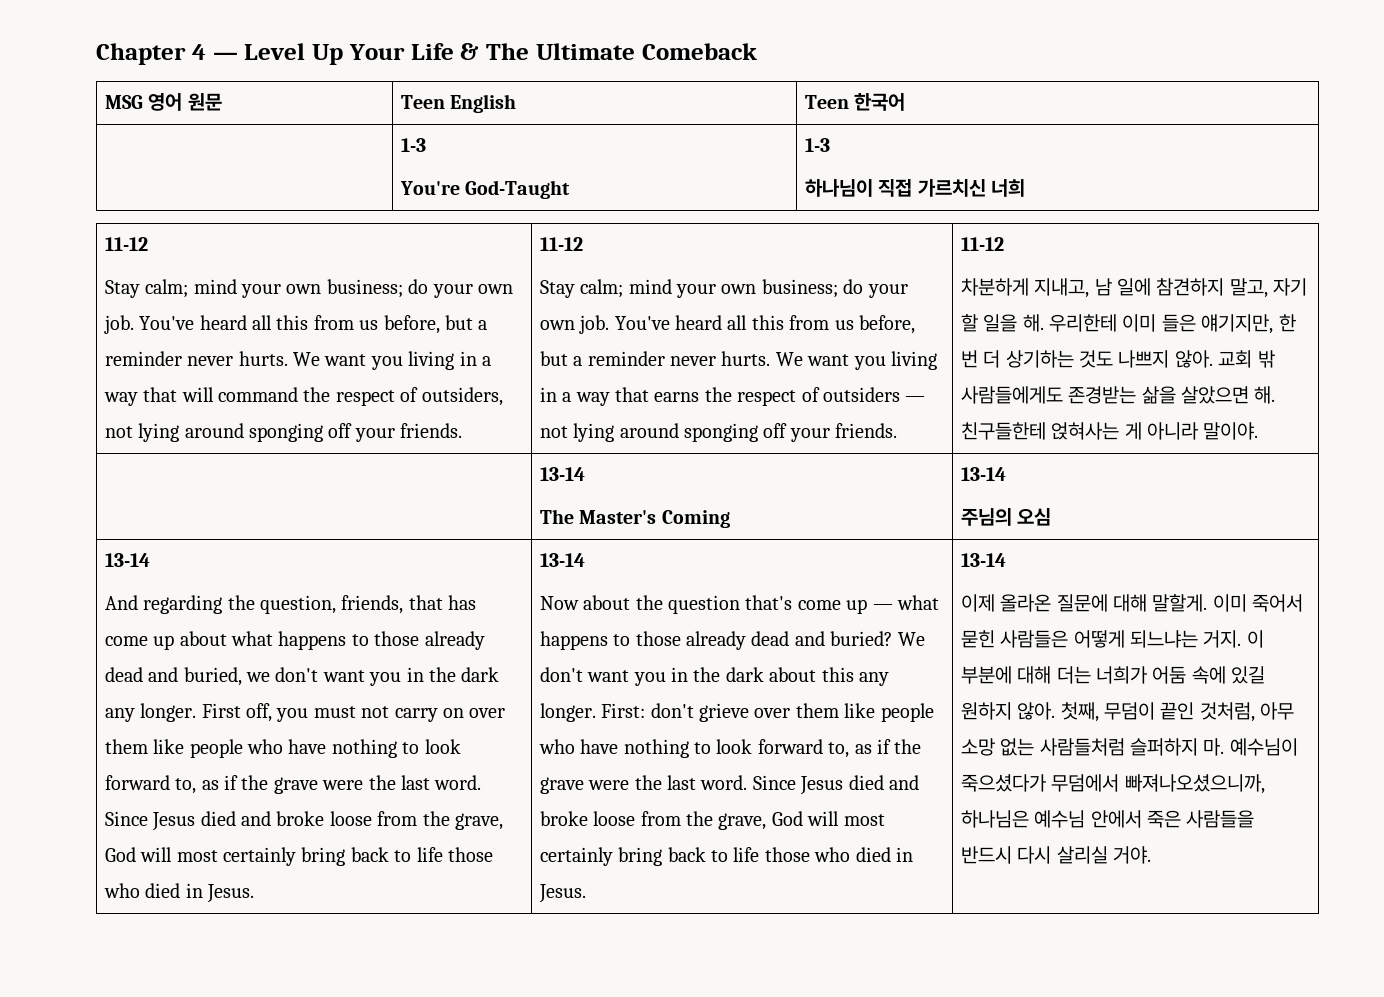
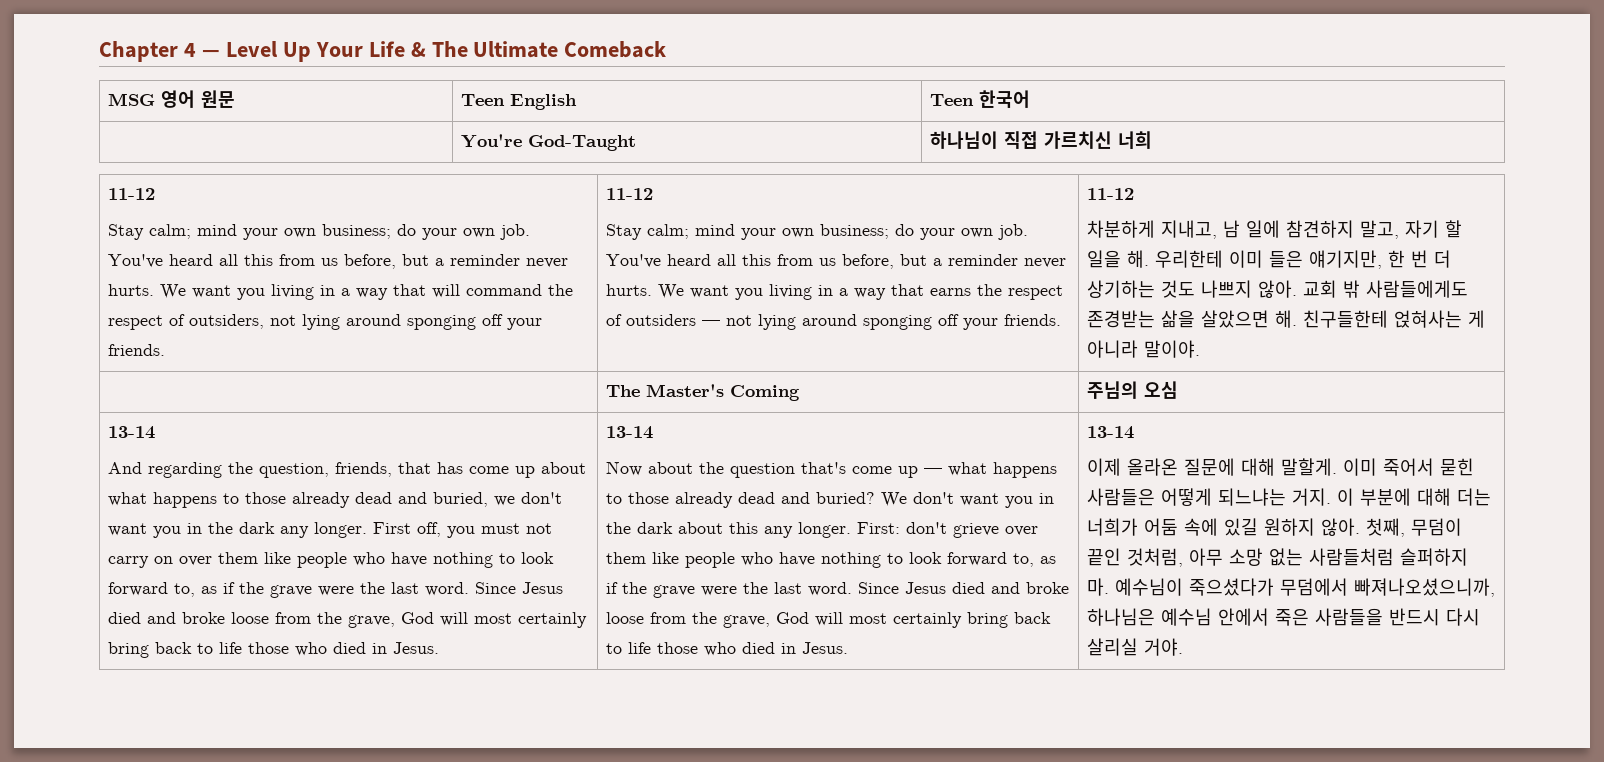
  MSG 영어 원문 | Teen English | Teen 한국어
- | 1-3
- You're God-Taught | 1-3
- 하나님이 직접 가르치신 너희
+ | You're God-Taught | 하나님이 직접 가르치신 너희
  친구들한테 얹혀사는 게 아니라 말이야.
- | 13-14
- The Master's Coming | 13-14
- 주님의 오심
+ | The Master's Coming | 주님의 오심

